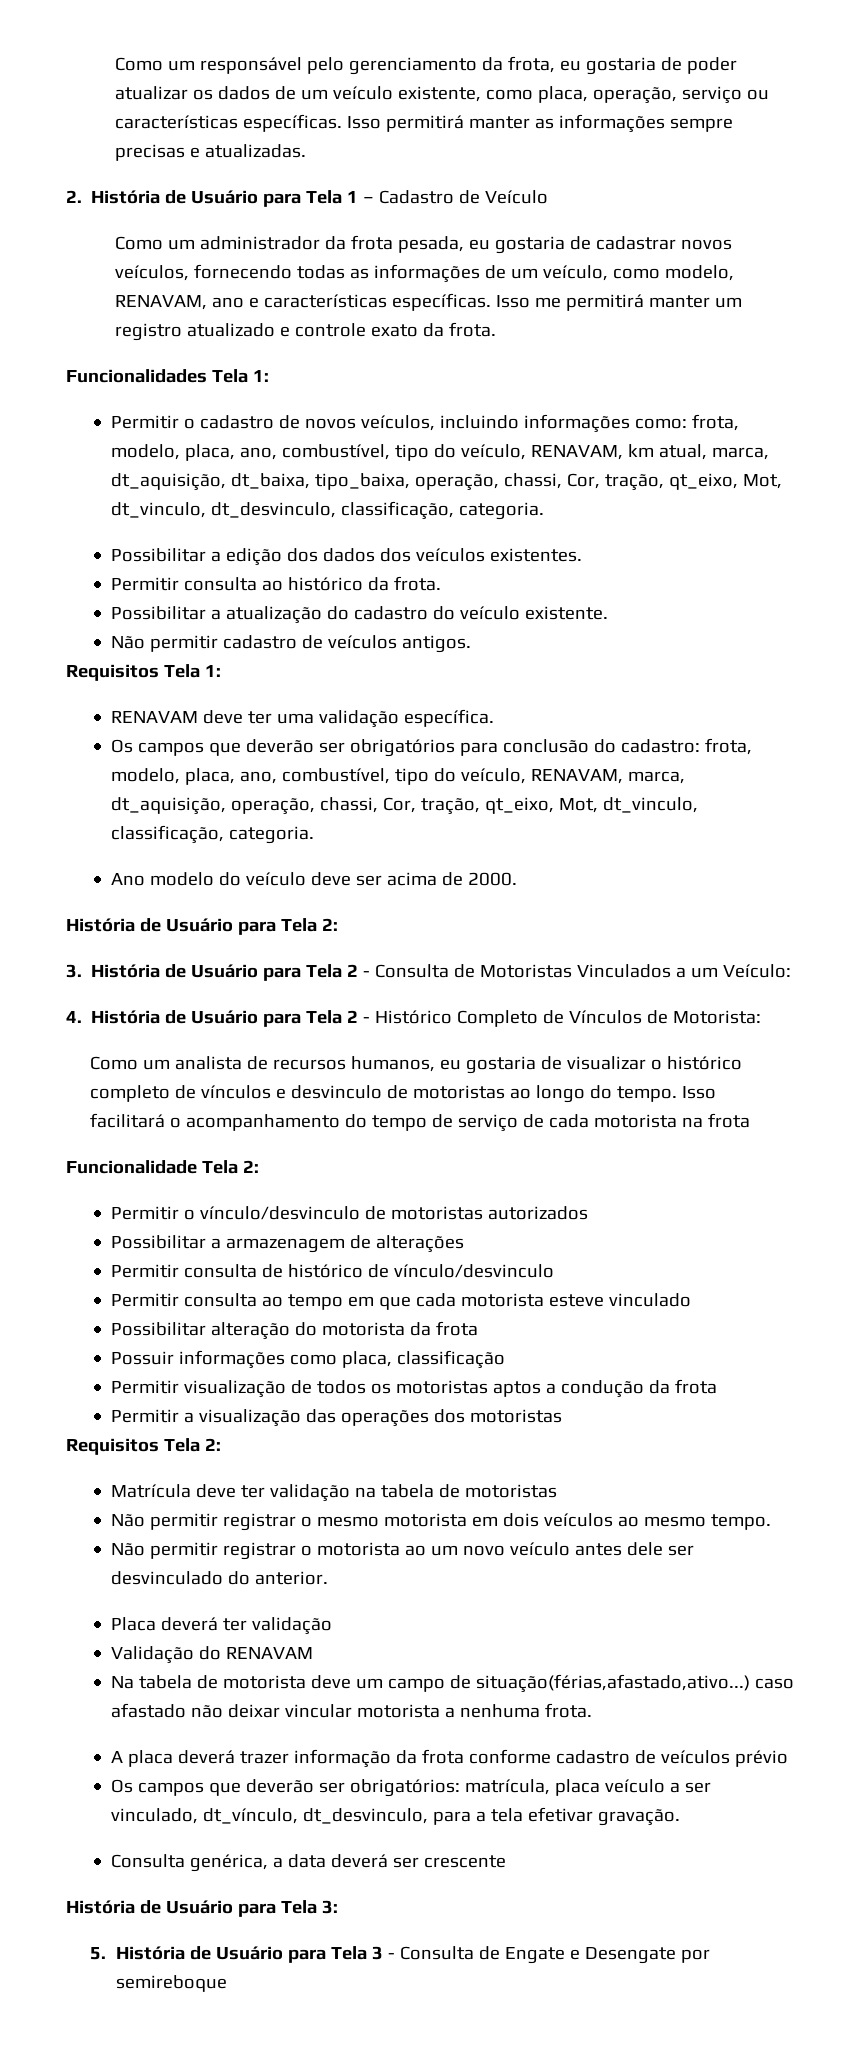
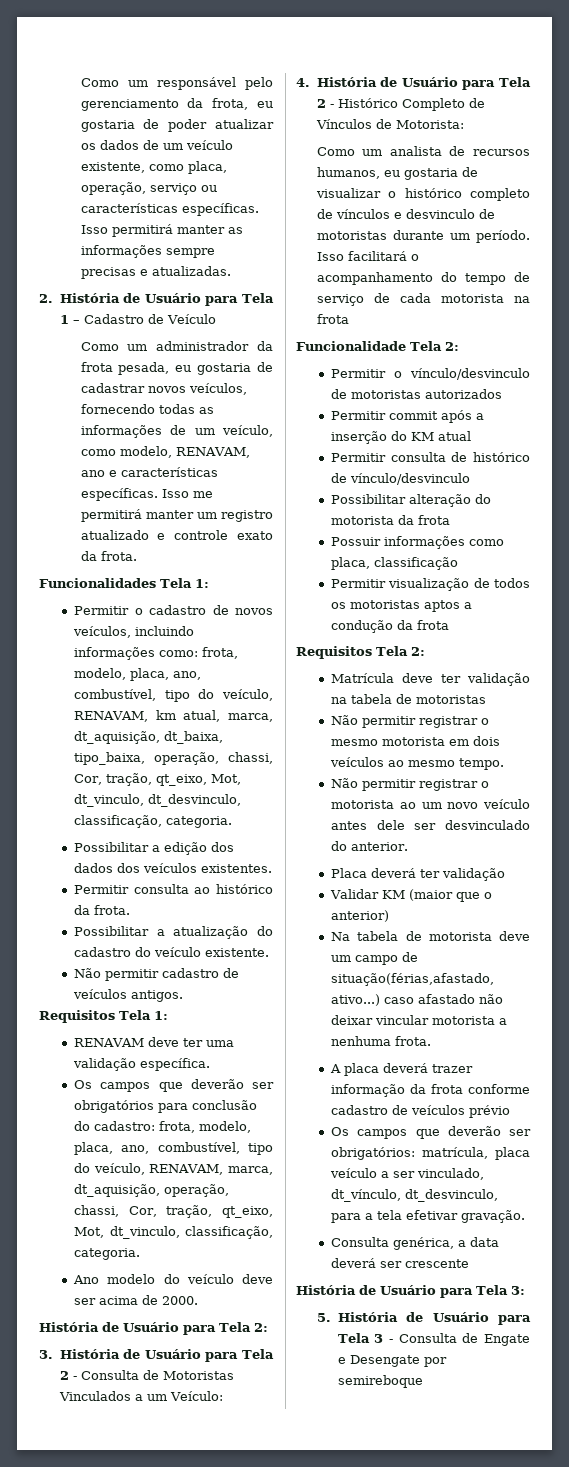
- Como um analista de recursos humanos, eu gostaria de visualizar o histórico completo de vínculos e desvinculo de motoristas ao longo do tempo.
+ Como um analista de recursos humanos, eu gostaria de visualizar o histórico completo de vínculos e desvinculo de motoristas durante um período.
- Possibilitar a armazenagem de alterações
+ Permitir commit após a inserção do KM atual
- Permitir consulta ao tempo em que cada motorista esteve vinculado
- Permitir a visualização das operações dos motoristas
- Validação do RENAVAM
+ Validar KM (maior que o anterior)

